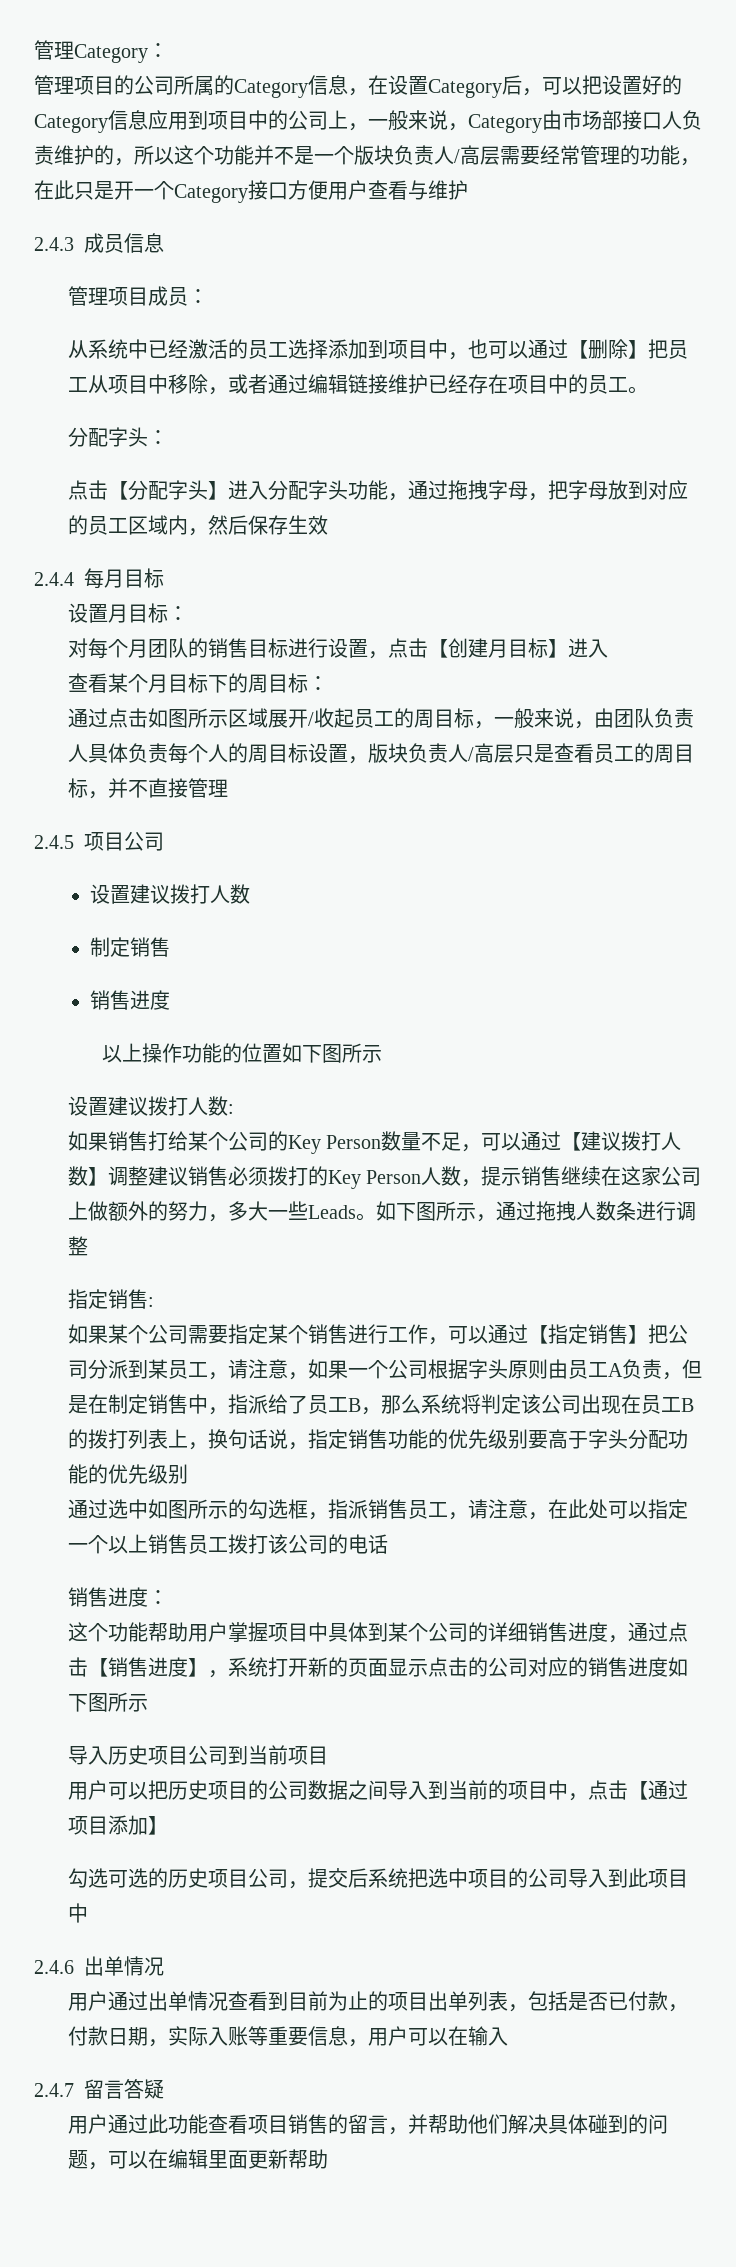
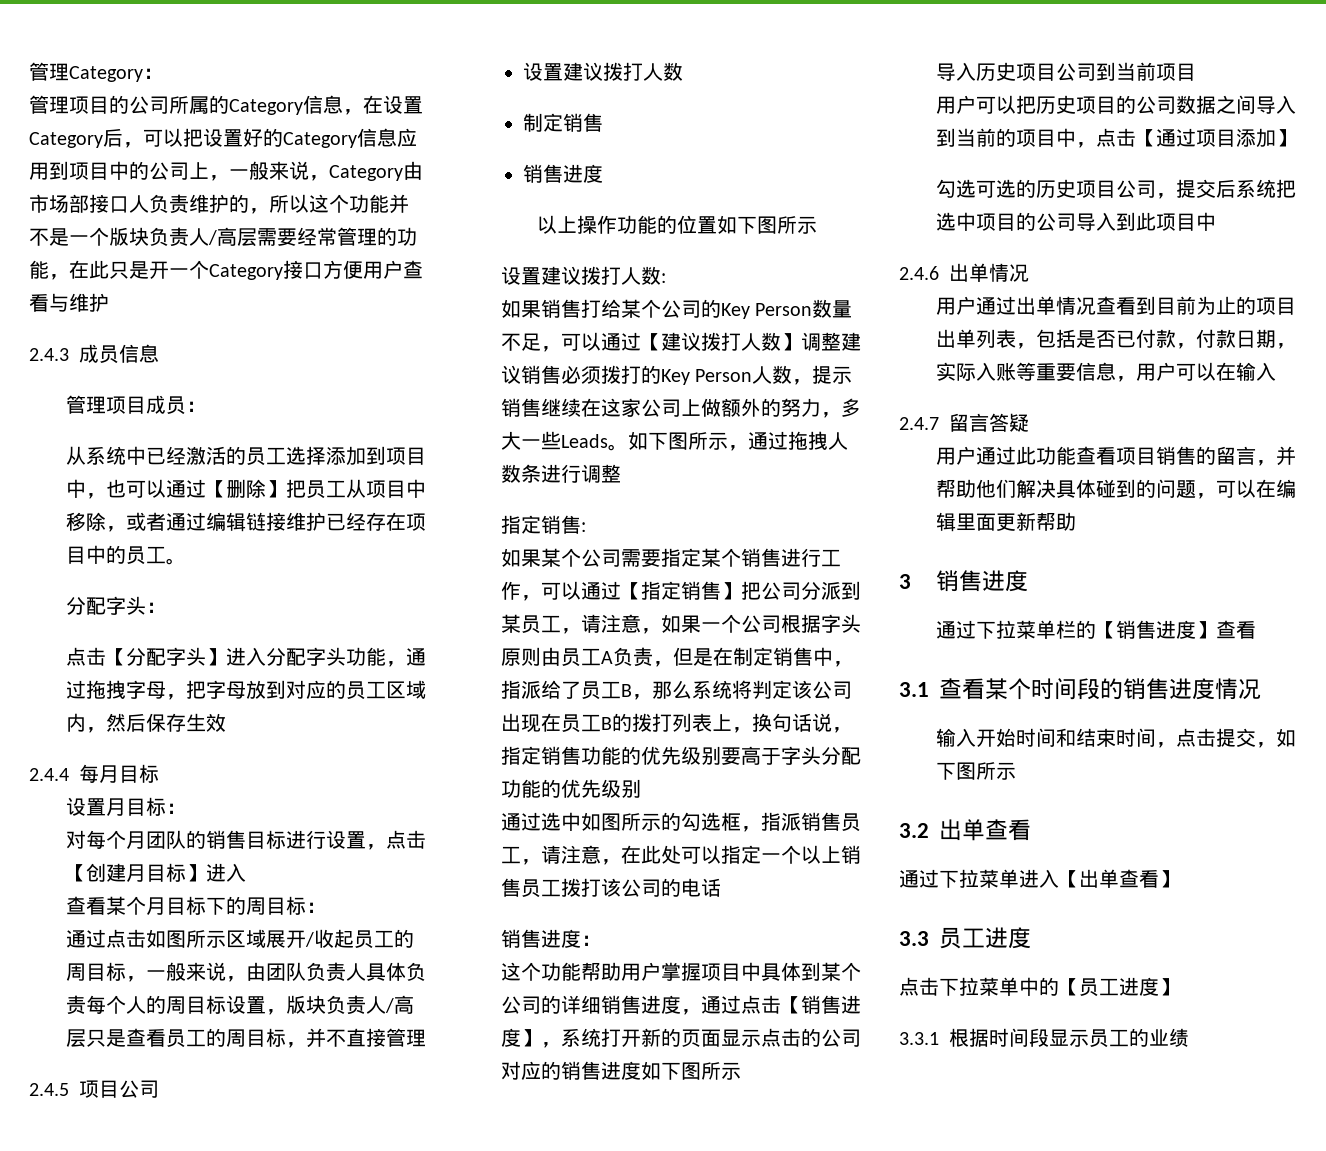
+ 3销售进度
+ 通过下拉菜单栏的【销售进度】查看
+ 3.1查看某个时间段的销售进度情况
+ 输入开始时间和结束时间，点击提交，如下图所示
+ 3.2出单查看
+ 通过下拉菜单进入【出单查看】
+ 3.3员工进度
+ 点击下拉菜单中的【员工进度】
+ 3.3.1根据时间段显示员工的业绩

